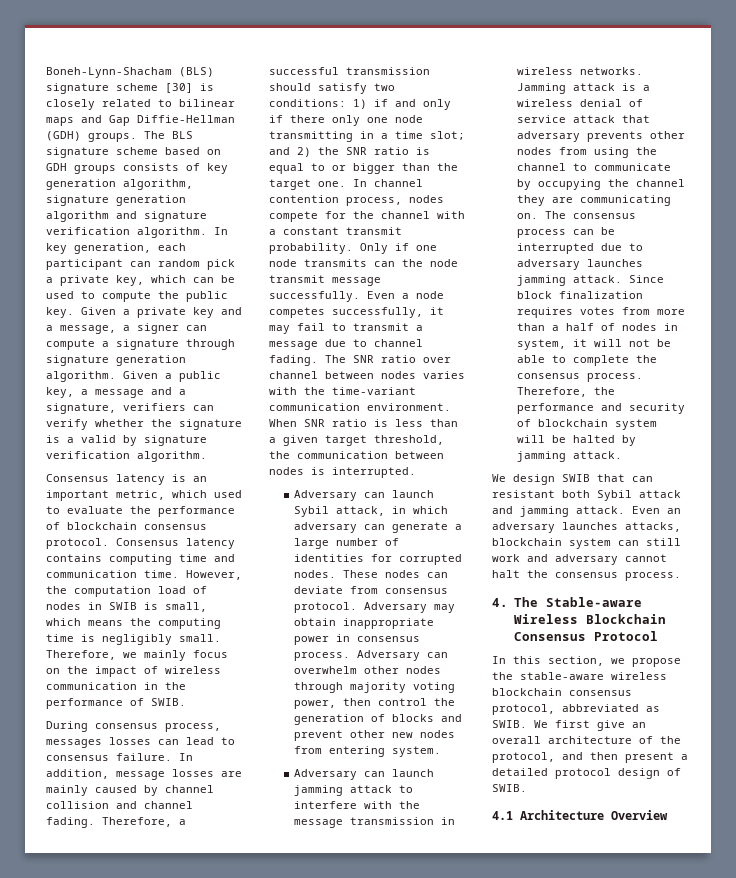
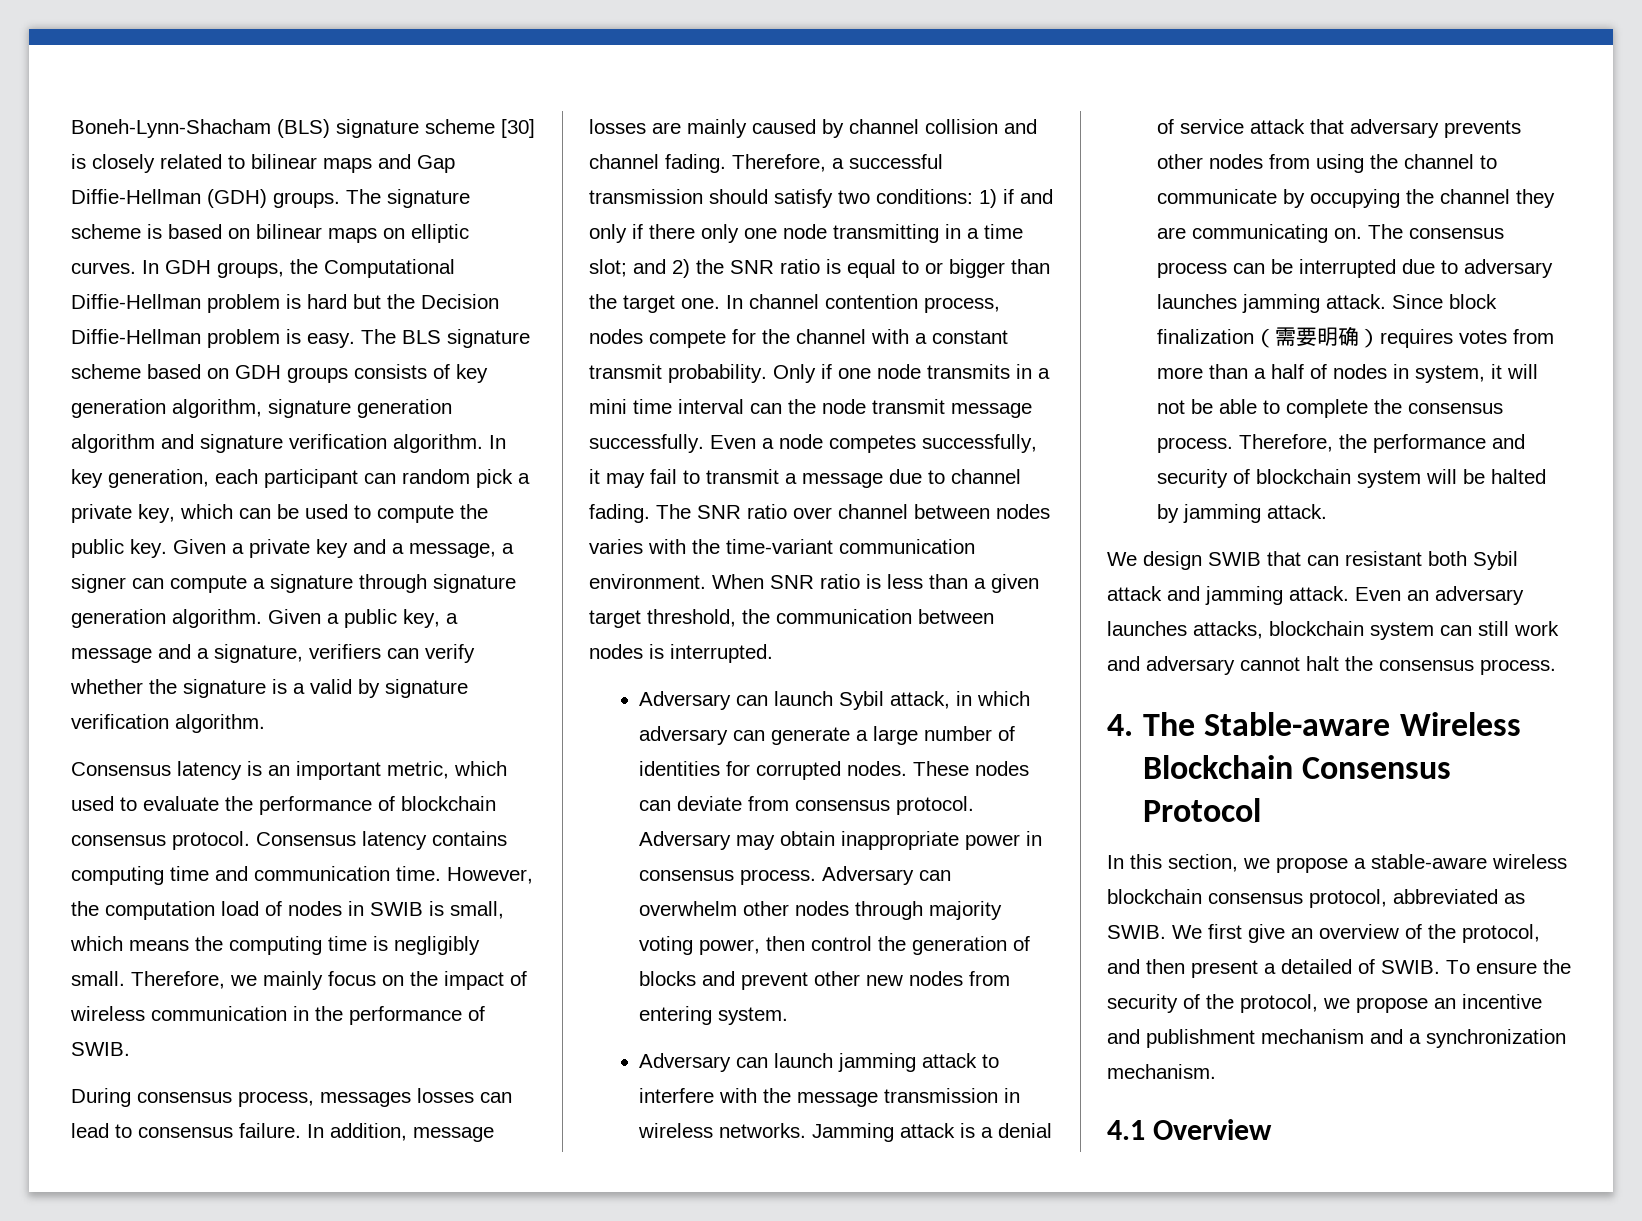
- The BLS signature scheme based on GDH groups consists of key generation algorithm, signature generation algorithm and signature verification algorithm.
+ The signature scheme is based on bilinear maps on elliptic curves. In GDH groups, the Computational Diffie-Hellman problem is hard but the Decision Diffie-Hellman problem is easy. The BLS signature scheme based on GDH groups consists of key generation algorithm, signature generation algorithm and signature verification algorithm.
- Only if one node transmits can the node transmit message successfully.
+ Only if one node transmits in a mini time interval can the node transmit message successfully.
- Jamming attack is a wireless denial of service attack that adversary prevents other nodes from using the channel to communicate by occupying the channel they are communicating on.
+ Jamming attack is a denial of service attack that adversary prevents other nodes from using the channel to communicate by occupying the channel they are communicating on.
- Since block finalization requires votes from more than a half of nodes in system, it will not be able to complete the consensus process.
+ Since block finalization（需要明确）requires votes from more than a half of nodes in system, it will not be able to complete the consensus process.
- In this section, we propose the stable-aware wireless blockchain consensus protocol, abbreviated as SWIB.
+ In this section, we propose a stable-aware wireless blockchain consensus protocol, abbreviated as SWIB.
- We first give an overall architecture of the protocol, and then present a detailed protocol design of SWIB.
+ We first give an overview of the protocol, and then present a detailed of SWIB. To ensure the security of the protocol, we propose an incentive and publishment mechanism and a synchronization mechanism.
- 4.1 Architecture Overview
+ 4.1 Overview

